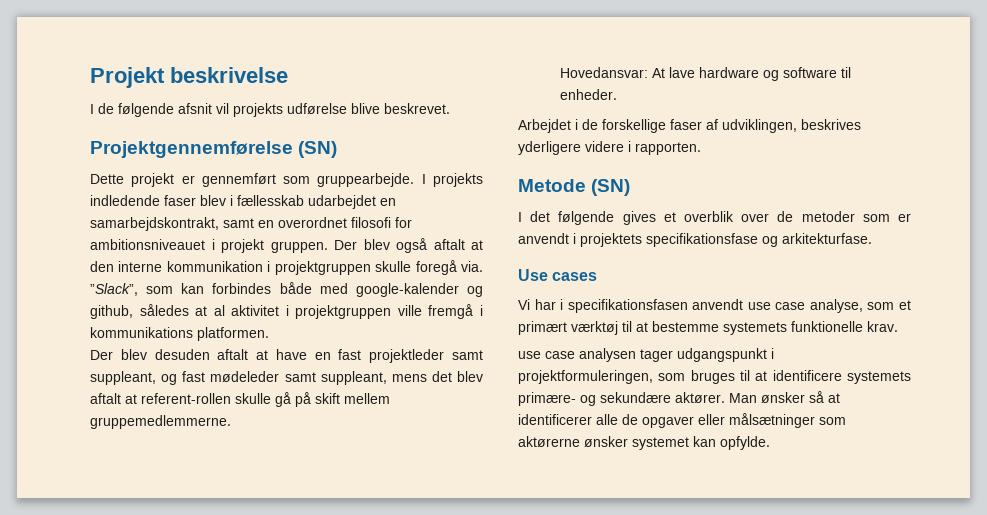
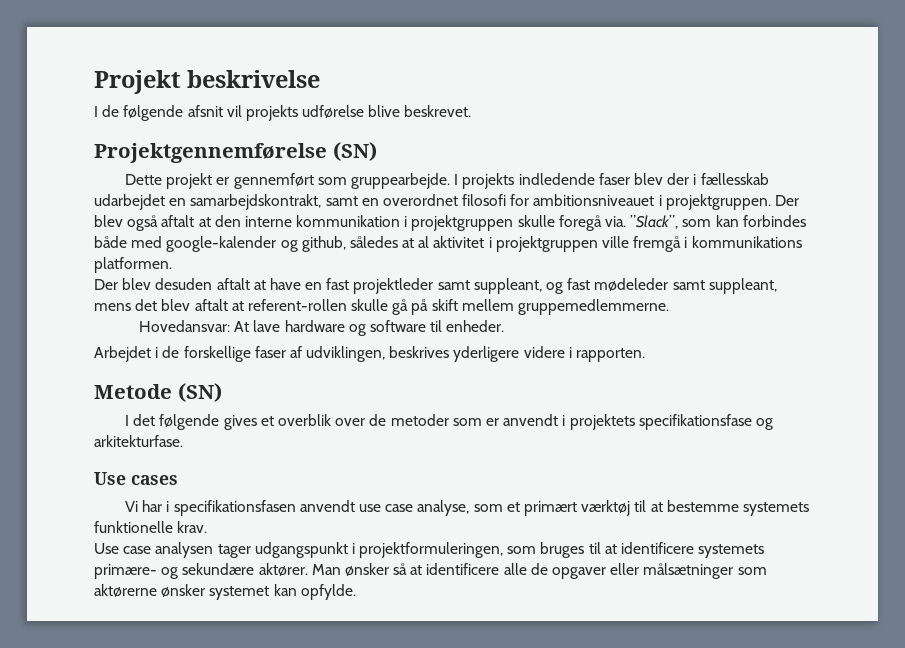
- I projekts indledende faser blev i fællesskab udarbejdet en samarbejdskontrakt, samt en overordnet filosofi for ambitionsniveauet i projekt gruppen.
+ I projekts indledende faser blev der i fællesskab udarbejdet en samarbejdskontrakt, samt en overordnet filosofi for ambitionsniveauet i projektgruppen.
- use case analysen tager udgangspunkt i projektformuleringen, som bruges til at identificere systemets primære- og sekundære aktører.
+ Use case analysen tager udgangspunkt i projektformuleringen, som bruges til at identificere systemets primære- og sekundære aktører.
- Man ønsker så at identificerer alle de opgaver eller målsætninger som aktørerne ønsker systemet kan opfylde.
+ Man ønsker så at identificere alle de opgaver eller målsætninger som aktørerne ønsker systemet kan opfylde.

